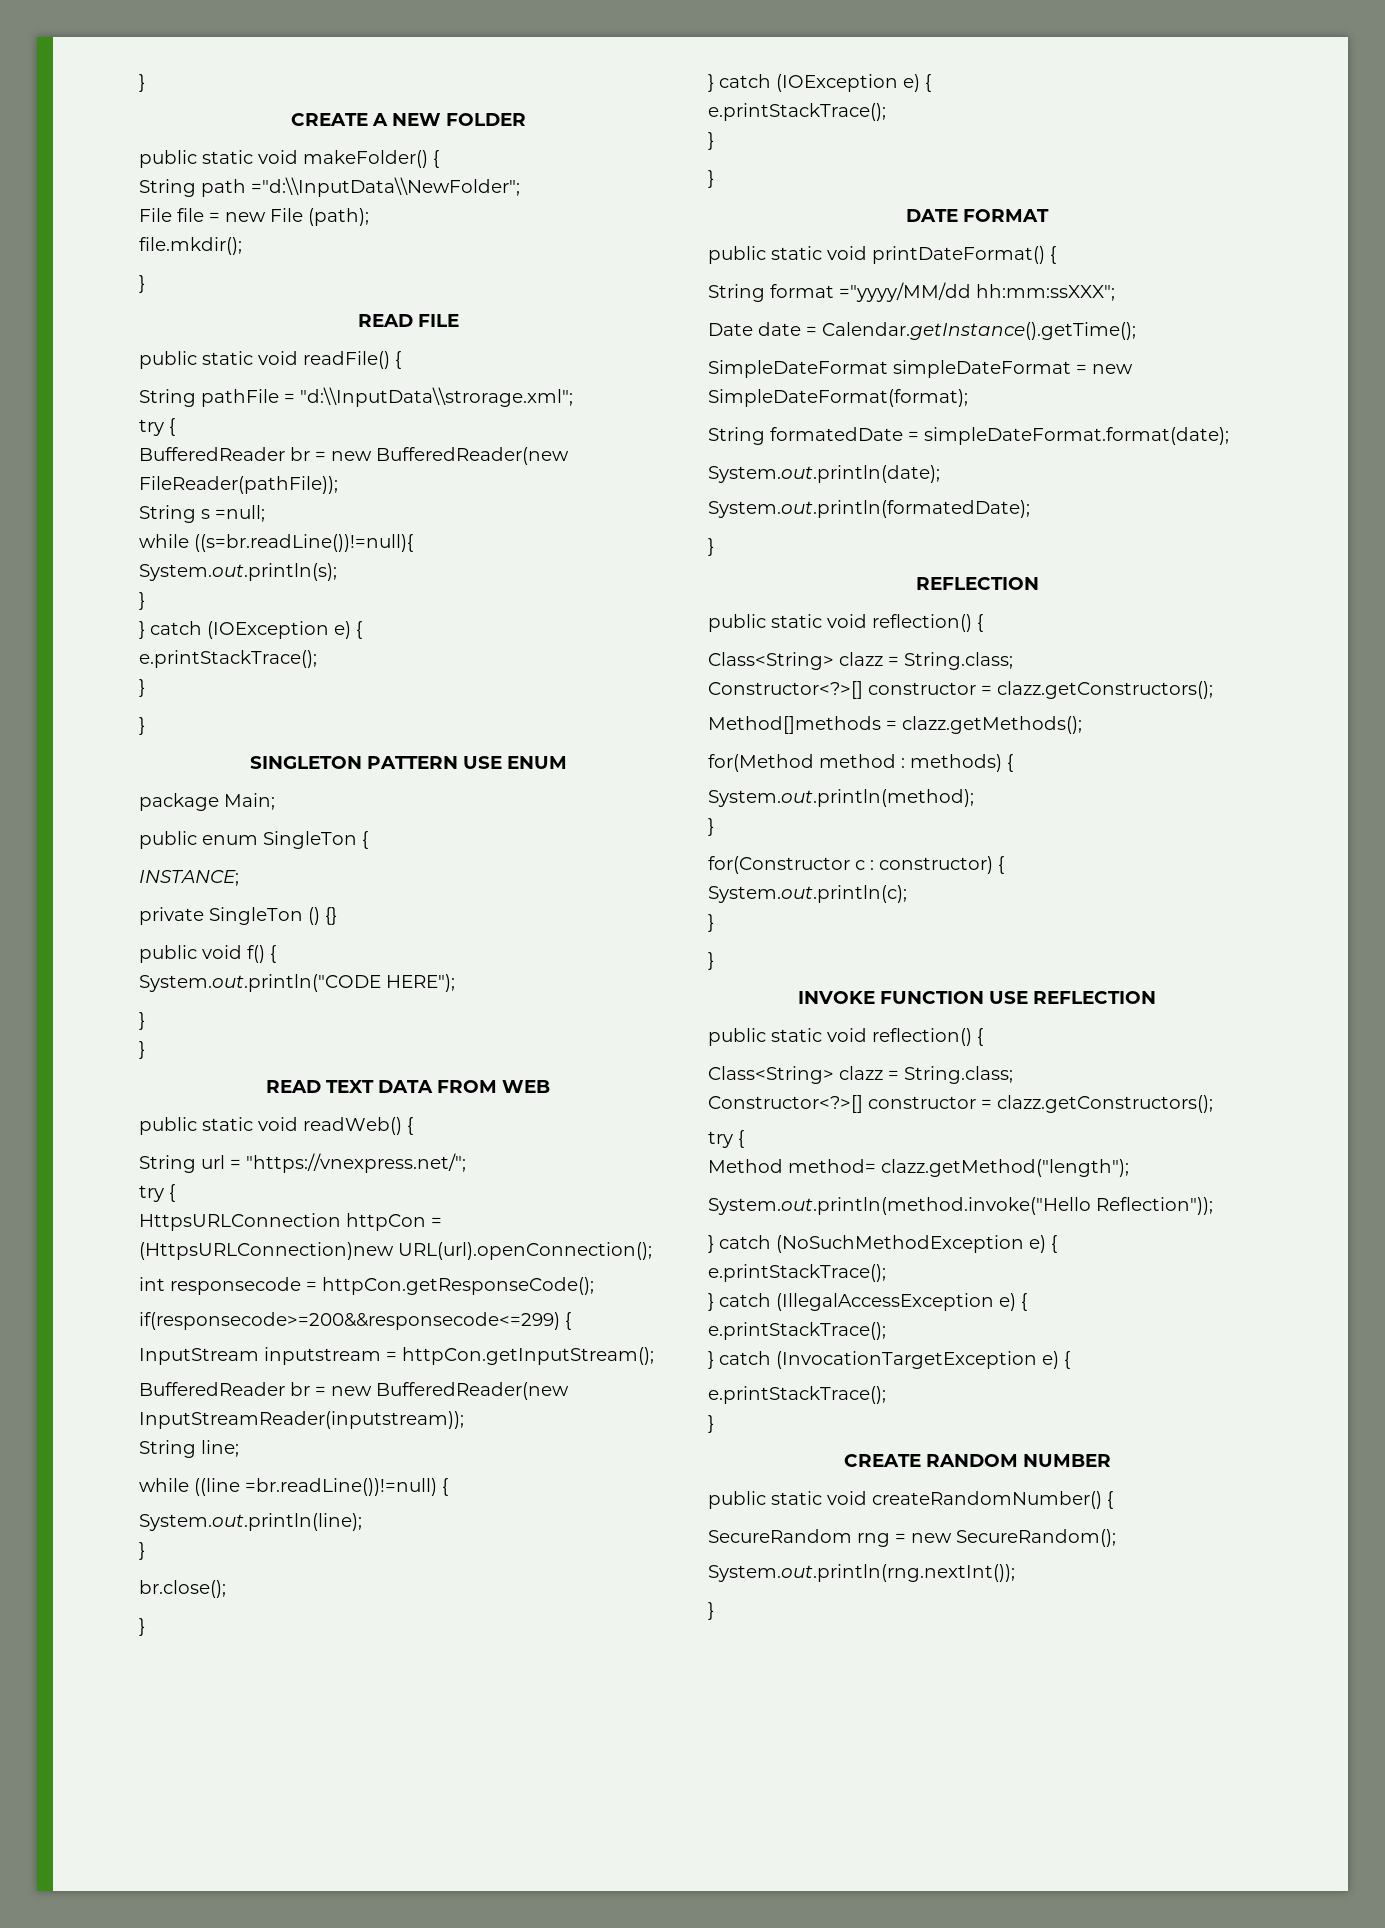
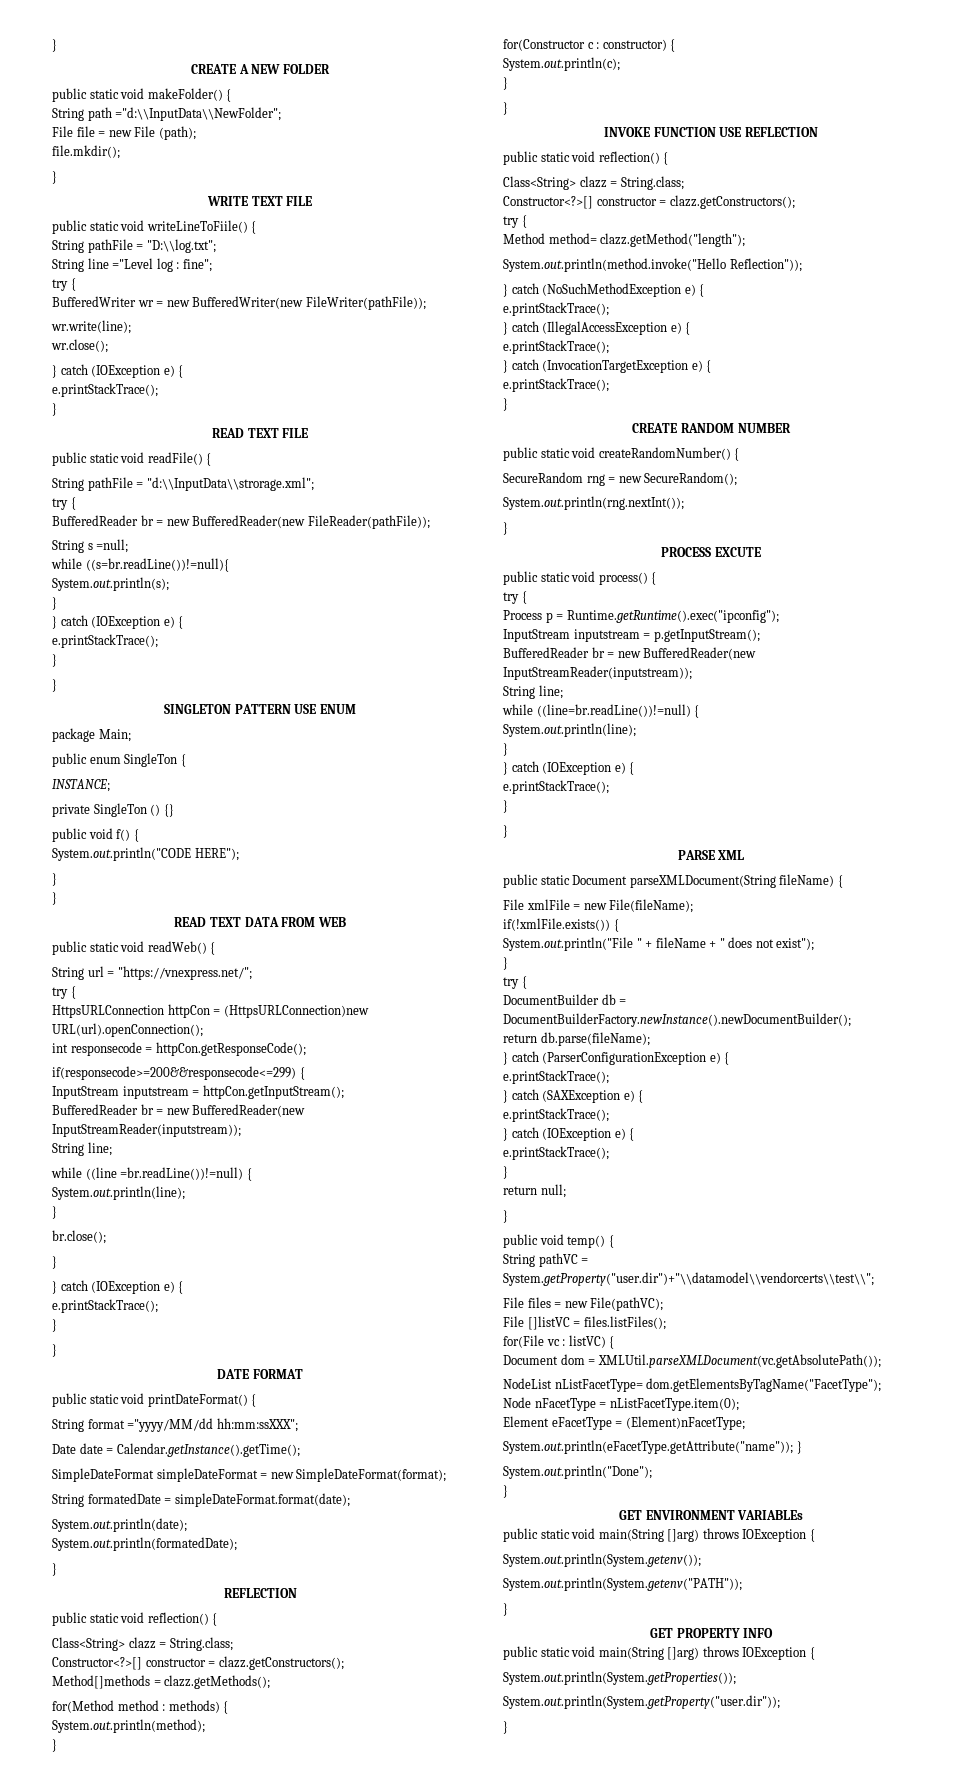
- READ FILE
+ WRITE TEXT FILE
+ public static void writeLineToFiile() {
+ String pathFile = "D:\\log.txt";
+ String line ="Level log : fine";
+ try {
+ BufferedWriter wr = new BufferedWriter(new FileWriter(pathFile));
+ wr.write(line);
+ wr.close();
+ } catch (IOException e) {
+ e.printStackTrace();
+ }
+ READ TEXT FILE
+ PROCESS EXCUTE
+ public static void process() {
+ try {
+ Process p = Runtime.getRuntime().exec("ipconfig");
+ InputStream inputstream = p.getInputStream();
+ BufferedReader br = new BufferedReader(new InputStreamReader(inputstream));
+ String line;
+ while ((line=br.readLine())!=null) {
+ System.out.println(line);
+ }
+ } catch (IOException e) {
+ e.printStackTrace();
+ }
+ }
+ PARSE XML
+ public static Document parseXMLDocument(String fileName) {
+ File xmlFile = new File(fileName);
+ if(!xmlFile.exists()) {
+ System.out.println("File " + fileName + " does not exist");
+ }
+ try {
+ DocumentBuilder db = DocumentBuilderFactory.newInstance().newDocumentBuilder();
+ return db.parse(fileName);
+ } catch (ParserConfigurationException e) {
+ e.printStackTrace();
+ } catch (SAXException e) {
+ e.printStackTrace();
+ } catch (IOException e) {
+ e.printStackTrace();
+ }
+ return null;
+ }
+ public void temp() {
+ String pathVC = System.getProperty("user.dir")+"\\datamodel\\vendorcerts\\test\\";
+ File files = new File(pathVC);
+ File []listVC = files.listFiles();
+ for(File vc : listVC) {
+ Document dom = XMLUtil.parseXMLDocument(vc.getAbsolutePath());
+ NodeList nListFacetType= dom.getElementsByTagName("FacetType");
+ Node nFacetType = nListFacetType.item(0);
+ Element eFacetType = (Element)nFacetType;
+ System.out.println(eFacetType.getAttribute("name")); }
+ System.out.println("Done");
+ }
+ GET ENVIRONMENT VARIABLEs
+ public static void main(String []arg) throws IOException {
+ System.out.println(System.getenv());
+ System.out.println(System.getenv("PATH"));
+ }
+ GET PROPERTY INFO
+ public static void main(String []arg) throws IOException {
+ System.out.println(System.getProperties());
+ System.out.println(System.getProperty("user.dir"));
+ }

